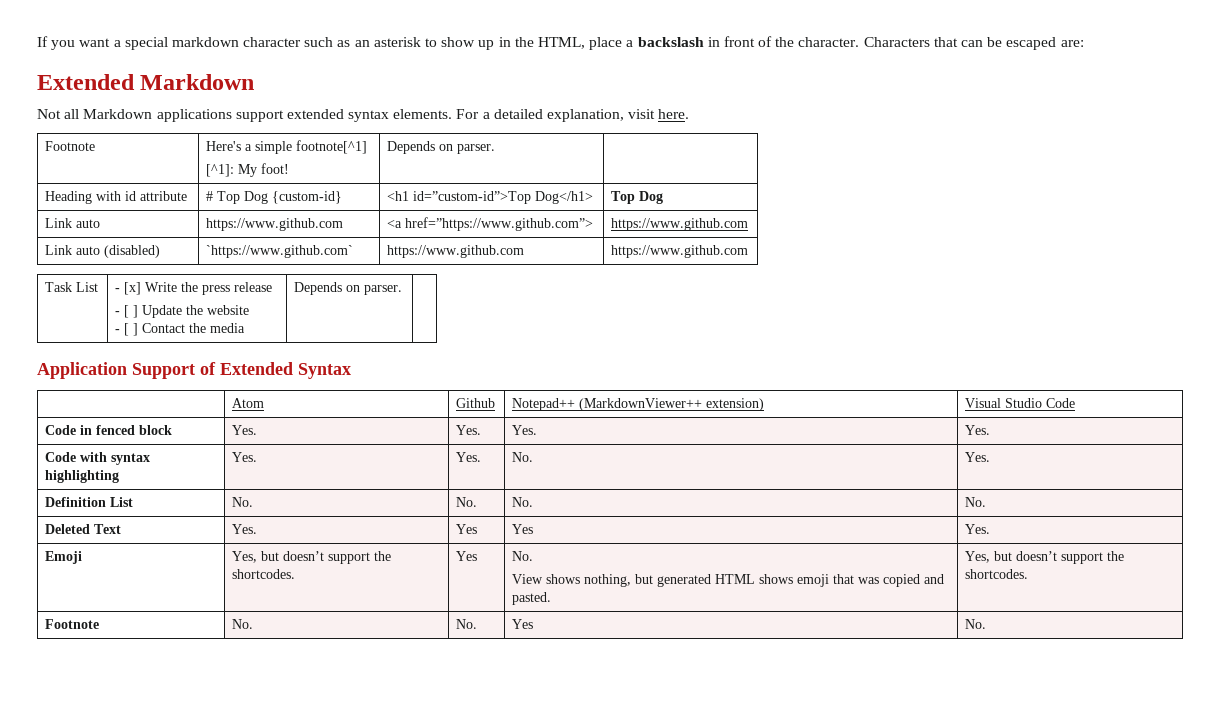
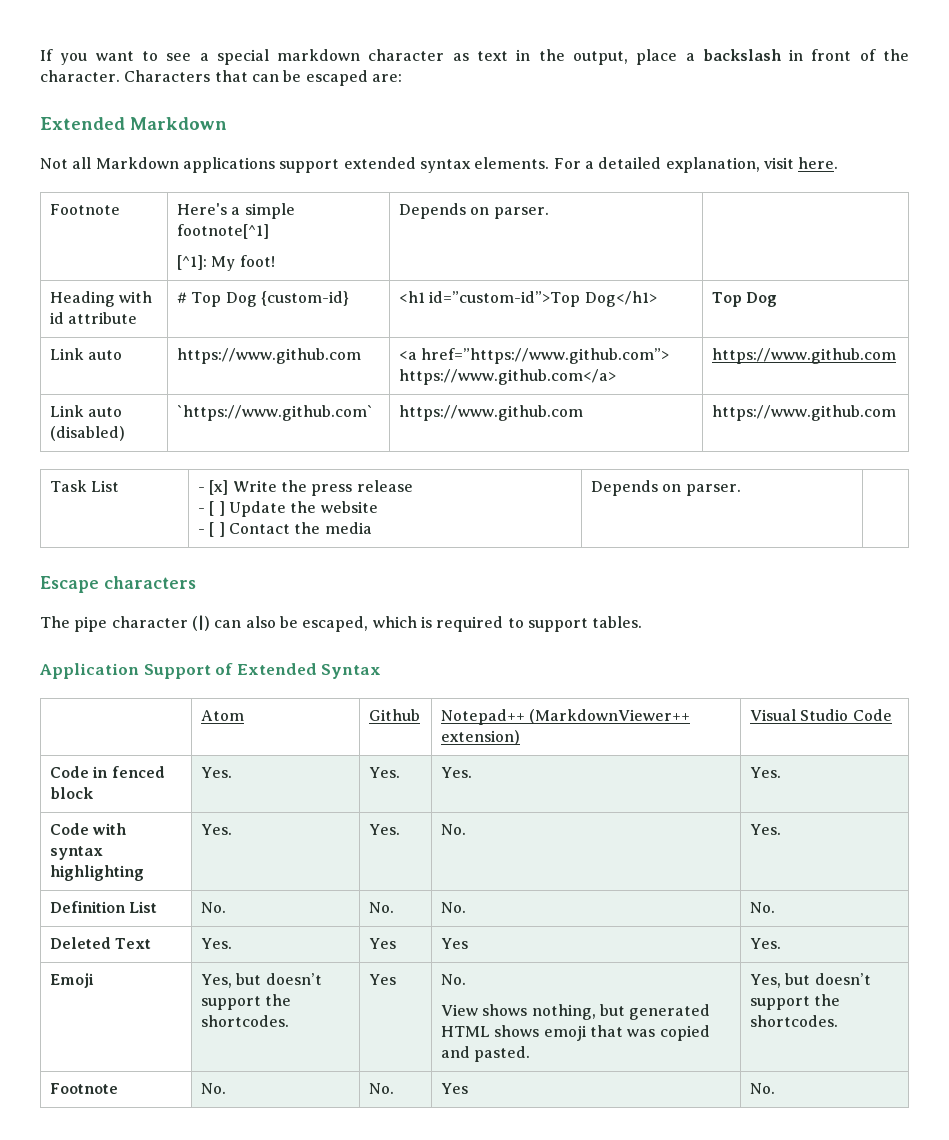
- If you want a special markdown character such as an asterisk to show up in the HTML, place a backslash in front of the character.
+ If you want to see a special markdown character as text in the output, place a backslash in front of the character.
- Link auto | https://www.github.com | <a href=”https://www.github.com”> | https://www.github.com
+ Link auto | https://www.github.com | <a href=”https://www.github.com”> https://www.github.com</a> | https://www.github.com
+ Escape characters
+ The pipe character (|) can also be escaped, which is required to support tables.

